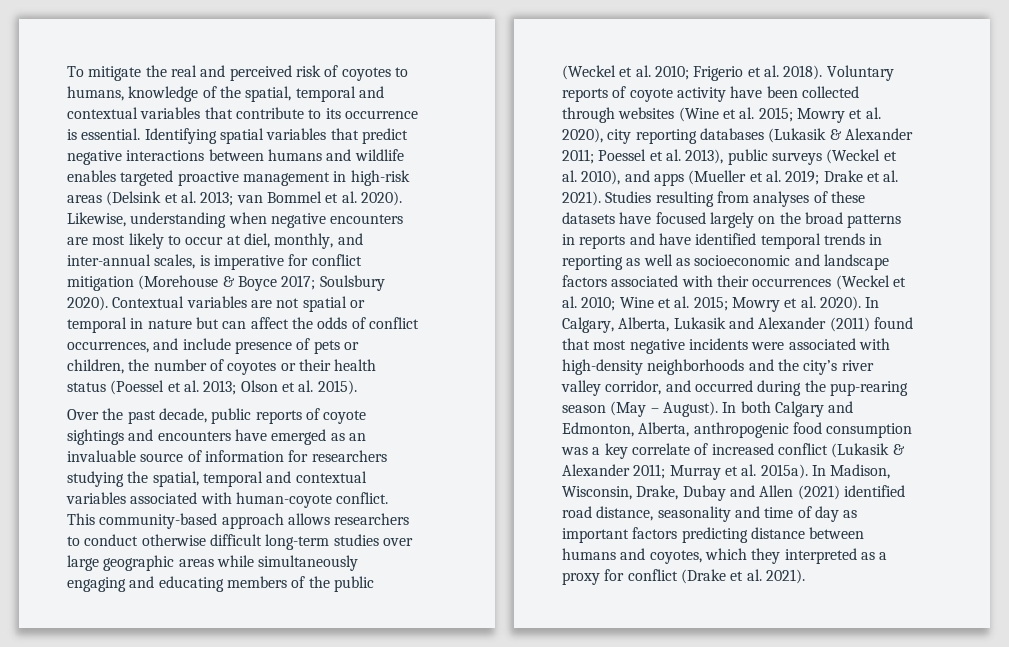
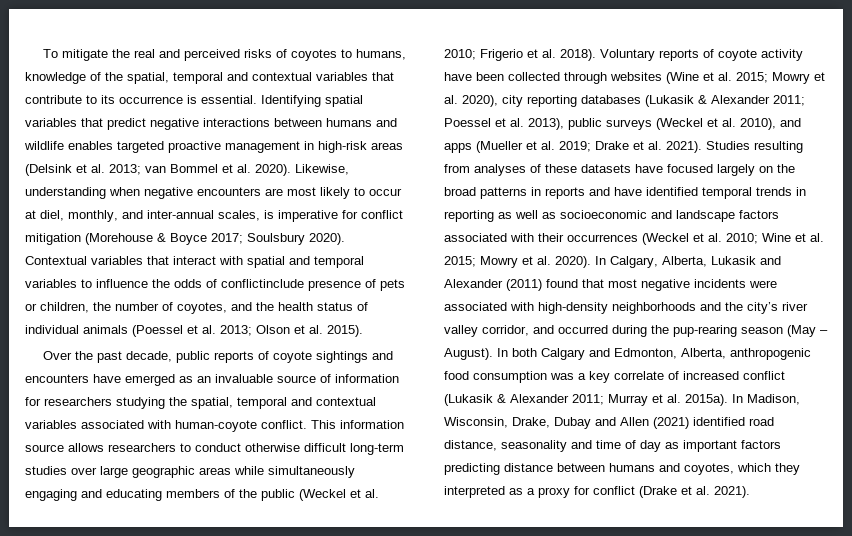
- To mitigate the real and perceived risk of coyotes to humans, knowledge of the spatial, temporal and contextual variables that contribute to its occurrence is essential.
+ To mitigate the real and perceived risks of coyotes to humans, knowledge of the spatial, temporal and contextual variables that contribute to its occurrence is essential.
- Contextual variables are not spatial or temporal in nature but can affect the odds of conflict occurrences, and include presence of pets or children, the number of coyotes or their health status (Poessel et al. 2013; Olson et al. 2015).
+ Contextual variables that interact with spatial and temporal variables to influence the odds of conflictinclude presence of pets or children, the number of coyotes, and the health status of individual animals (Poessel et al. 2013; Olson et al. 2015).
- This community-based approach allows researchers to conduct otherwise difficult long-term studies over large geographic areas while simultaneously engaging and educating members of the public (Weckel et al. 2010; Frigerio et al. 2018).
+ This information source allows researchers to conduct otherwise difficult long-term studies over large geographic areas while simultaneously engaging and educating members of the public (Weckel et al. 2010; Frigerio et al. 2018).

